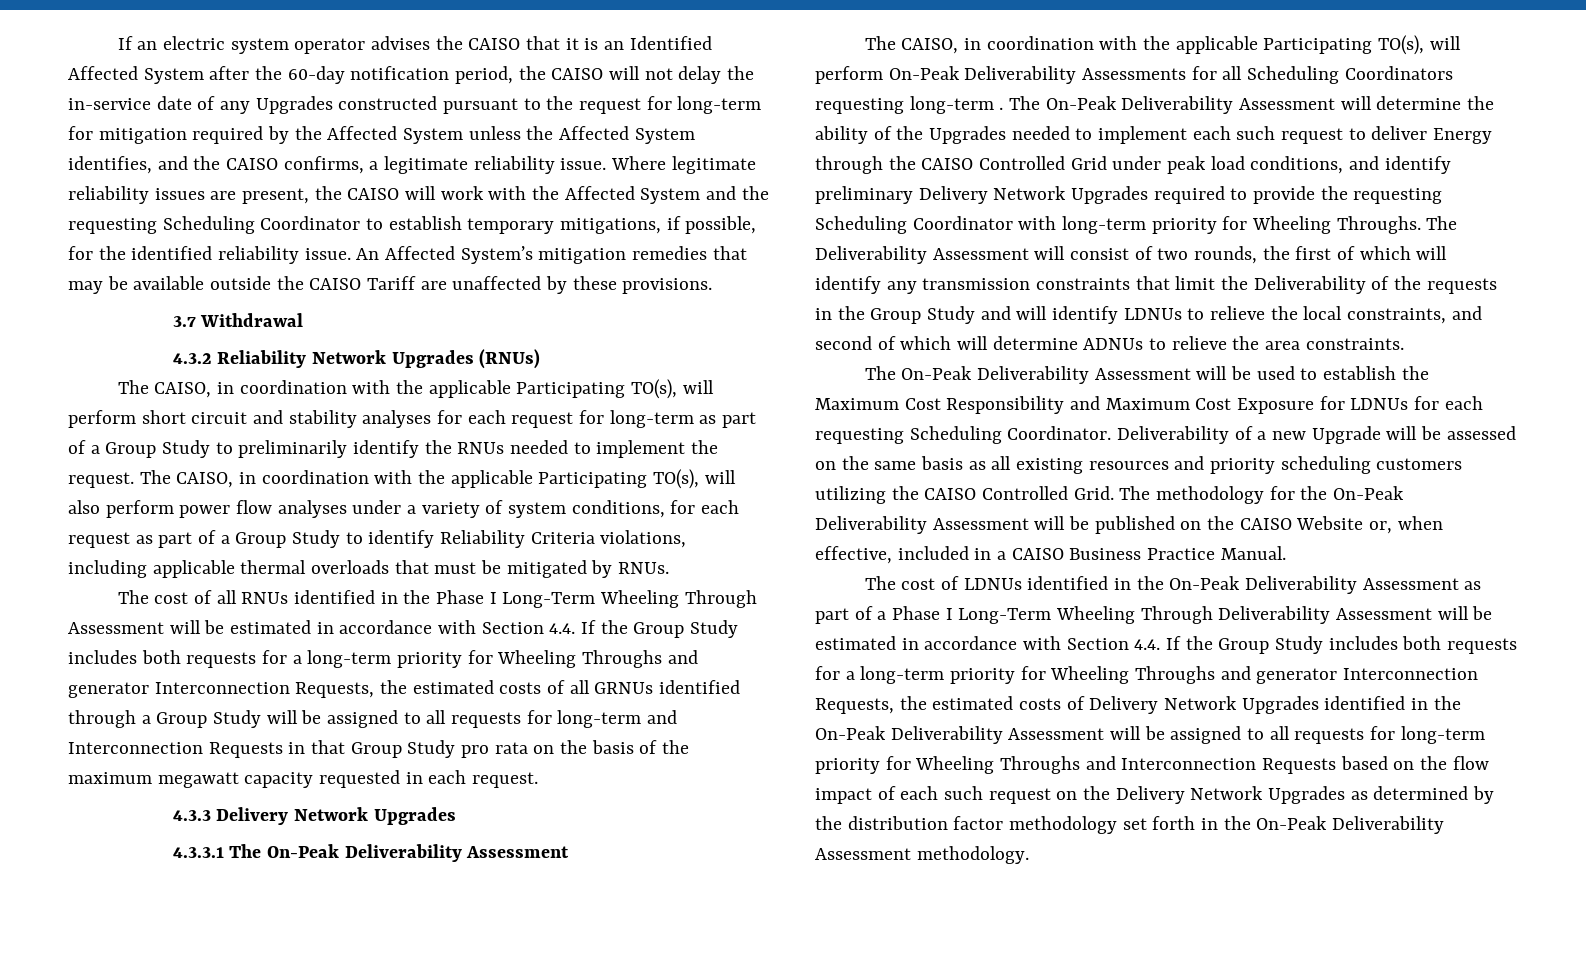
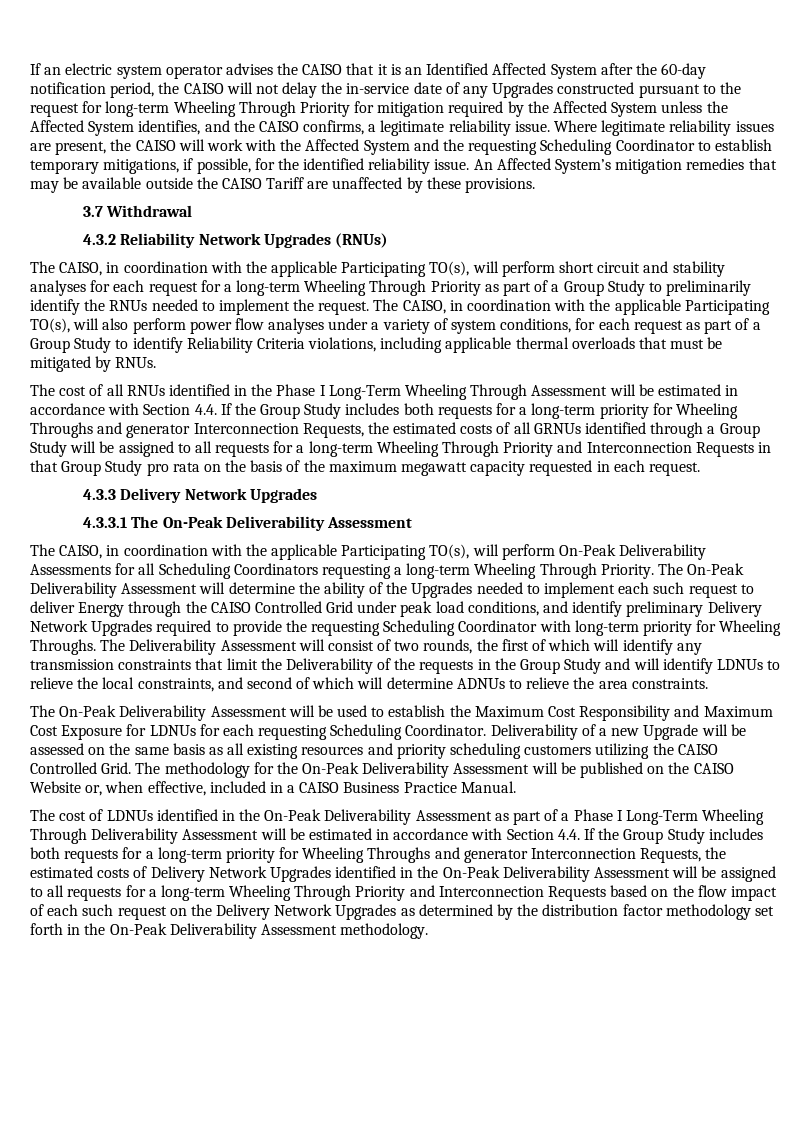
- If an electric system operator advises the CAISO that it is an Identified Affected System after the 60-day notification period, the CAISO will not delay the in-service date of any Upgrades constructed pursuant to the request for long-term for mitigation required by the Affected System unless the Affected System identifies, and the CAISO confirms, a legitimate reliability issue.
+ If an electric system operator advises the CAISO that it is an Identified Affected System after the 60-day notification period, the CAISO will not delay the in-service date of any Upgrades constructed pursuant to the request for long-term Wheeling Through Priority for mitigation required by the Affected System unless the Affected System identifies, and the CAISO confirms, a legitimate reliability issue.
- The CAISO, in coordination with the applicable Participating TO(s), will perform short circuit and stability analyses for each request for long-term as part of a Group Study to preliminarily identify the RNUs needed to implement the request.
+ The CAISO, in coordination with the applicable Participating TO(s), will perform short circuit and stability analyses for each request for a long-term Wheeling Through Priority as part of a Group Study to preliminarily identify the RNUs needed to implement the request.
- The cost of all RNUs identified in the Phase I Long-Term Wheeling Through Assessment will be estimated in accordance with Section 4.4. If the Group Study includes both requests for a long-term priority for Wheeling Throughs and generator Interconnection Requests, the estimated costs of all GRNUs identified through a Group Study will be assigned to all requests for long-term and Interconnection Requests in that Group Study pro rata on the basis of the maximum megawatt capacity requested in each request.
+ The cost of all RNUs identified in the Phase I Long-Term Wheeling Through Assessment will be estimated in accordance with Section 4.4. If the Group Study includes both requests for a long-term priority for Wheeling Throughs and generator Interconnection Requests, the estimated costs of all GRNUs identified through a Group Study will be assigned to all requests for a long-term Wheeling Through Priority and Interconnection Requests in that Group Study pro rata on the basis of the maximum megawatt capacity requested in each request.
- The CAISO, in coordination with the applicable Participating TO(s), will perform On-Peak Deliverability Assessments for all Scheduling Coordinators requesting long-term .
+ The CAISO, in coordination with the applicable Participating TO(s), will perform On-Peak Deliverability Assessments for all Scheduling Coordinators requesting a long-term Wheeling Through Priority.
- The cost of LDNUs identified in the On-Peak Deliverability Assessment as part of a Phase I Long-Term Wheeling Through Deliverability Assessment will be estimated in accordance with Section 4.4. If the Group Study includes both requests for a long-term priority for Wheeling Throughs and generator Interconnection Requests, the estimated costs of Delivery Network Upgrades identified in the On-Peak Deliverability Assessment will be assigned to all requests for long-term priority for Wheeling Throughs and Interconnection Requests based on the flow impact of each such request on the Delivery Network Upgrades as determined by the distribution factor methodology set forth in the On-Peak Deliverability Assessment methodology.
+ The cost of LDNUs identified in the On-Peak Deliverability Assessment as part of a Phase I Long-Term Wheeling Through Deliverability Assessment will be estimated in accordance with Section 4.4. If the Group Study includes both requests for a long-term priority for Wheeling Throughs and generator Interconnection Requests, the estimated costs of Delivery Network Upgrades identified in the On-Peak Deliverability Assessment will be assigned to all requests for a long-term Wheeling Through Priority and Interconnection Requests based on the flow impact of each such request on the Delivery Network Upgrades as determined by the distribution factor methodology set forth in the On-Peak Deliverability Assessment methodology.

